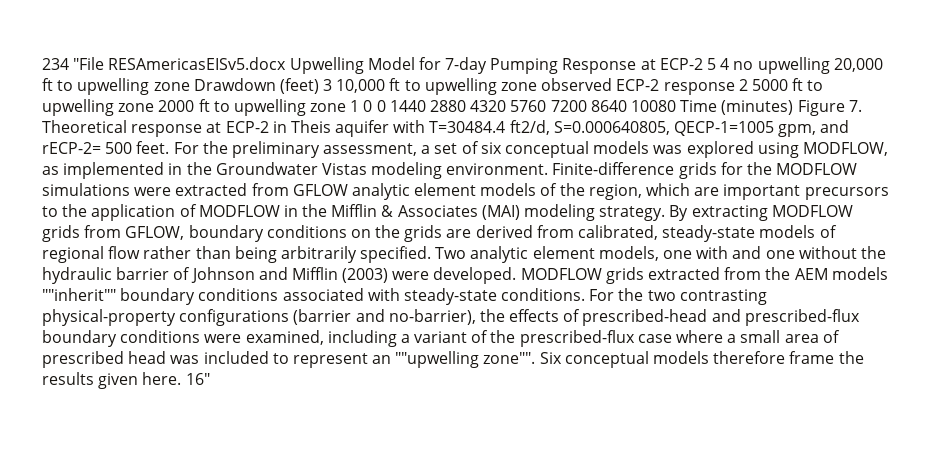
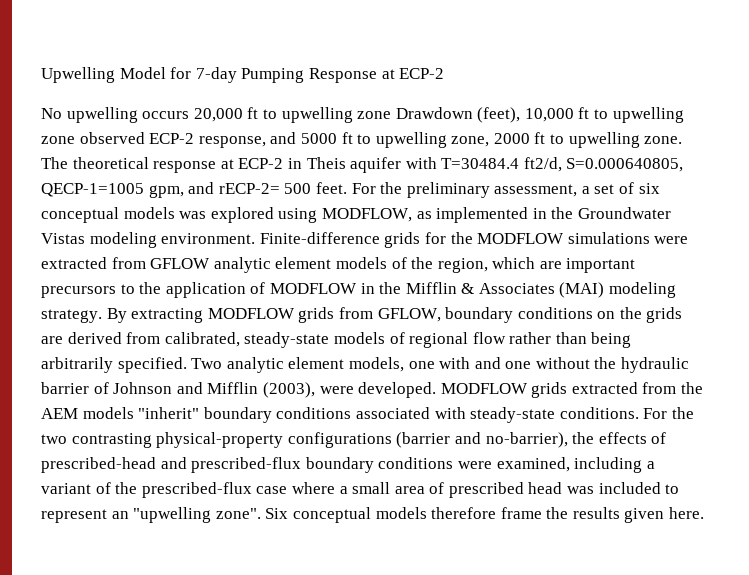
- 234 "File RESAmericasEISv5.docx Upwelling Model for 7-day Pumping Response at ECP-2 5 4 no upwelling 20,000 ft to upwelling zone Drawdown (feet) 3 10,000 ft to upwelling zone observed ECP-2 response 2 5000 ft to upwelling zone 2000 ft to upwelling zone 1 0 0 1440 2880 4320 5760 7200 8640 10080 Time (minutes) Figure 7. Theoretical response at ECP-2 in Theis aquifer with T=30484.4 ft2/d, S=0.000640805, QECP-1=1005 gpm, and rECP-2= 500 feet.
+ Upwelling Model for 7-day Pumping Response at ECP-2
+ No upwelling occurs 20,000 ft to upwelling zone Drawdown (feet), 10,000 ft to upwelling zone observed ECP-2 response, and 5000 ft to upwelling zone, 2000 ft to upwelling zone. The theoretical response at ECP-2 in Theis aquifer with T=30484.4 ft2/d, S=0.000640805, QECP-1=1005 gpm, and rECP-2= 500 feet.
- Two analytic element models, one with and one without the hydraulic barrier of Johnson and Mifflin (2003) were developed.
+ Two analytic element models, one with and one without the hydraulic barrier of Johnson and Mifflin (2003), were developed.
- MODFLOW grids extracted from the AEM models ""inherit"" boundary conditions associated with steady-state conditions.
+ MODFLOW grids extracted from the AEM models "inherit" boundary conditions associated with steady-state conditions.
- For the two contrasting physical-property configurations (barrier and no-barrier), the effects of prescribed-head and prescribed-flux boundary conditions were examined, including a variant of the prescribed-flux case where a small area of prescribed head was included to represent an ""upwelling zone"".
+ For the two contrasting physical-property configurations (barrier and no-barrier), the effects of prescribed-head and prescribed-flux boundary conditions were examined, including a variant of the prescribed-flux case where a small area of prescribed head was included to represent an "upwelling zone".
- 16"

